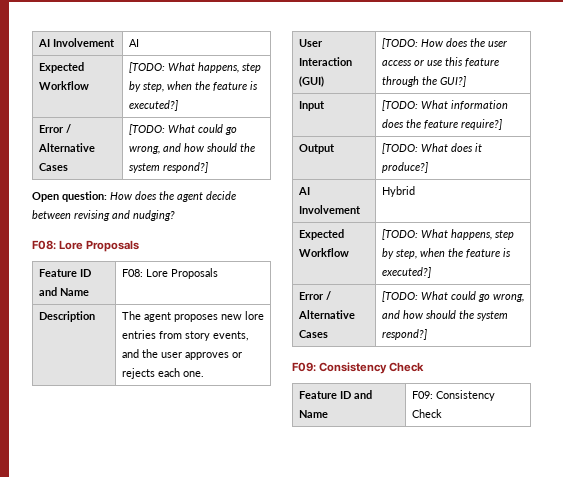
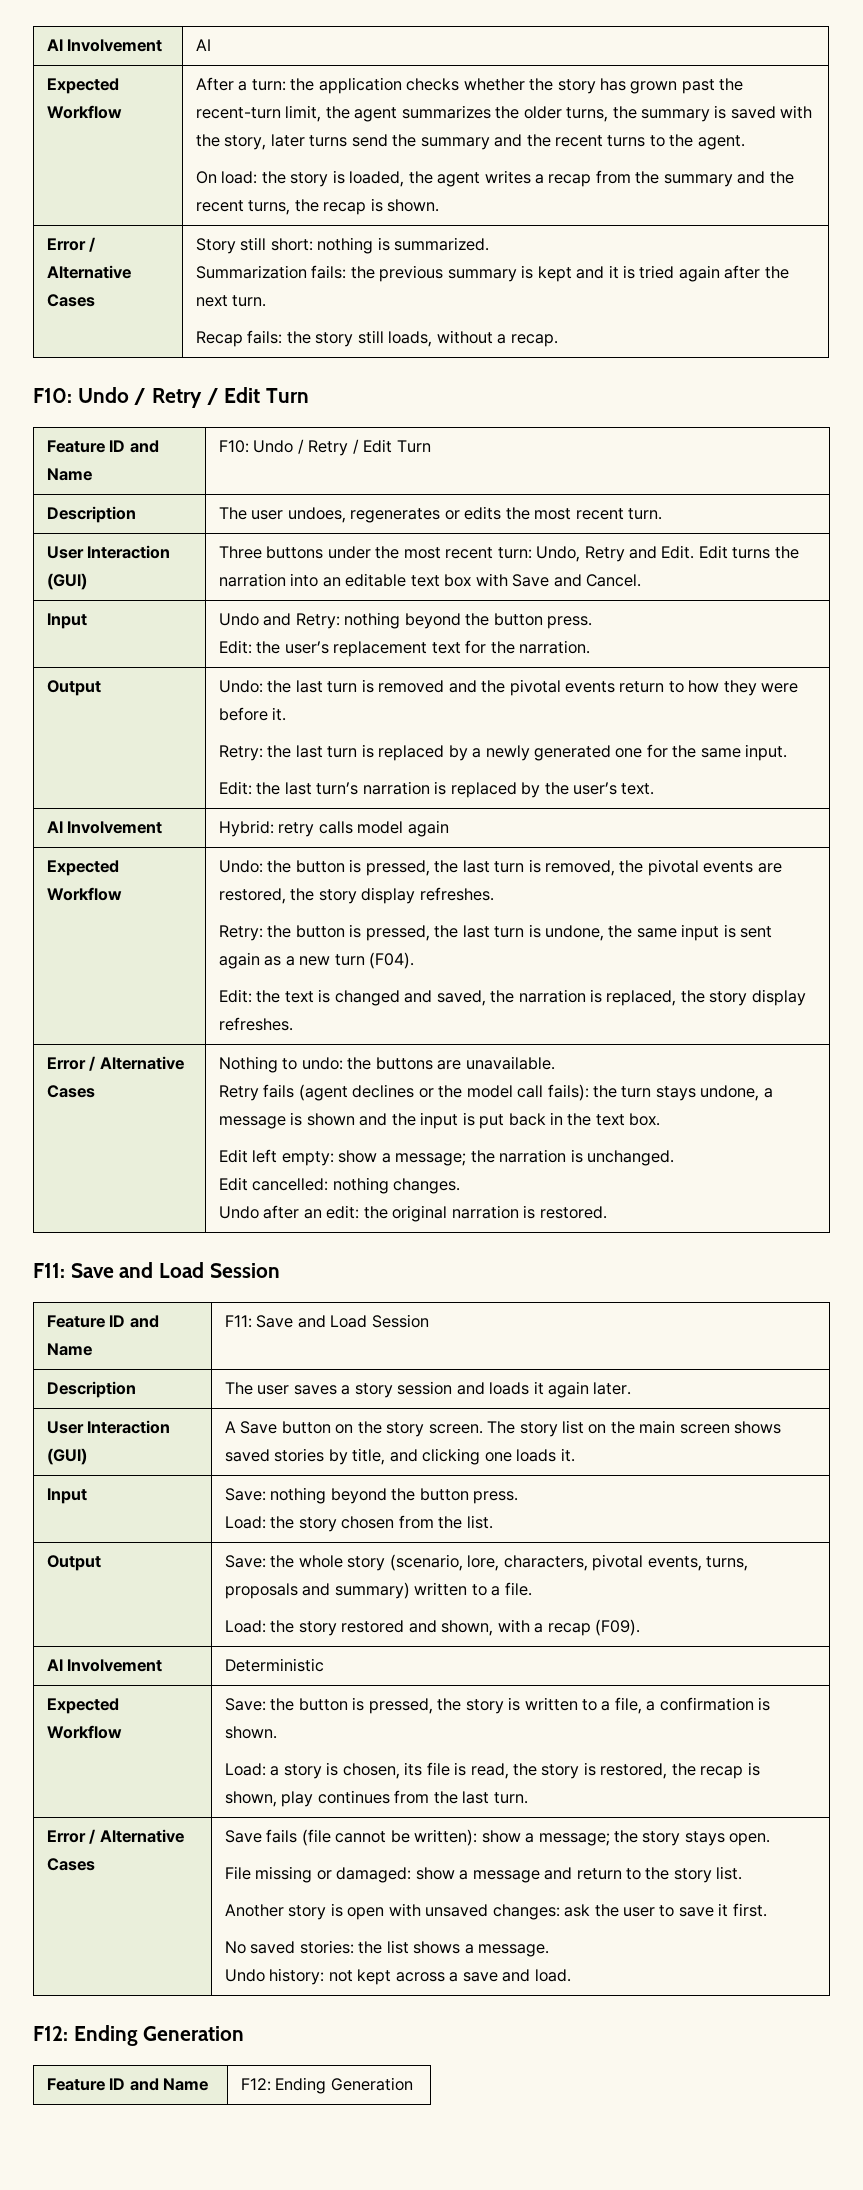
  AI Involvement | AI
- Expected Workflow | [TODO: What happens, step by step, when the feature is executed?]
- Error / Alternative Cases | [TODO: What could go wrong, and how should the system respond?]
- Open question: How does the agent decide between revising and nudging?
- F08: Lore Proposals
- Feature ID and Name | F08: Lore Proposals
- Description | The agent proposes new lore entries from story events, and the user approves or rejects each one.
- User Interaction (GUI) | [TODO: How does the user access or use this feature through the GUI?]
- Input | [TODO: What information does the feature require?]
- Output | [TODO: What does it produce?]
- AI Involvement | Hybrid
- Expected Workflow | [TODO: What happens, step by step, when the feature is executed?]
- Error / Alternative Cases | [TODO: What could go wrong, and how should the system respond?]
- F09: Consistency Check
- Feature ID and Name | F09: Consistency Check
+ Expected Workflow | After a turn: the application checks whether the story has grown past the recent-turn limit, the agent summarizes the older turns, the summary is saved with the story, later turns send the summary and the recent turns to the agent.
+ On load: the story is loaded, the agent writes a recap from the summary and the recent turns, the recap is shown.
+ Error / Alternative Cases | Story still short: nothing is summarized.
+ Summarization fails: the previous summary is kept and it is tried again after the next turn.
+ Recap fails: the story still loads, without a recap.
+ F10: Undo / Retry / Edit Turn
+ Feature ID and Name | F10: Undo / Retry / Edit Turn
+ Description | The user undoes, regenerates or edits the most recent turn.
+ User Interaction (GUI) | Three buttons under the most recent turn: Undo, Retry and Edit. Edit turns the narration into an editable text box with Save and Cancel.
+ Input | Undo and Retry: nothing beyond the button press.
+ Edit: the user’s replacement text for the narration.
+ Output | Undo: the last turn is removed and the pivotal events return to how they were before it.
+ Retry: the last turn is replaced by a newly generated one for the same input.
+ Edit: the last turn’s narration is replaced by the user’s text.
+ AI Involvement | Hybrid: retry calls model again
+ Expected Workflow | Undo: the button is pressed, the last turn is removed, the pivotal events are restored, the story display refreshes.
+ Retry: the button is pressed, the last turn is undone, the same input is sent again as a new turn (F04).
+ Edit: the text is changed and saved, the narration is replaced, the story display refreshes.
+ Error / Alternative Cases | Nothing to undo: the buttons are unavailable.
+ Retry fails (agent declines or the model call fails): the turn stays undone, a message is shown and the input is put back in the text box.
+ Edit left empty: show a message; the narration is unchanged.
+ Edit cancelled: nothing changes.
+ Undo after an edit: the original narration is restored.
+ F11: Save and Load Session
+ Feature ID and Name | F11: Save and Load Session
+ Description | The user saves a story session and loads it again later.
+ User Interaction (GUI) | A Save button on the story screen. The story list on the main screen shows saved stories by title, and clicking one loads it.
+ Input | Save: nothing beyond the button press.
+ Load: the story chosen from the list.
+ Output | Save: the whole story (scenario, lore, characters, pivotal events, turns, proposals and summary) written to a file.
+ Load: the story restored and shown, with a recap (F09).
+ AI Involvement | Deterministic
+ Expected Workflow | Save: the button is pressed, the story is written to a file, a confirmation is shown.
+ Load: a story is chosen, its file is read, the story is restored, the recap is shown, play continues from the last turn.
+ Error / Alternative Cases | Save fails (file cannot be written): show a message; the story stays open.
+ File missing or damaged: show a message and return to the story list.
+ Another story is open with unsaved changes: ask the user to save it first.
+ No saved stories: the list shows a message.
+ Undo history: not kept across a save and load.
+ F12: Ending Generation
+ Feature ID and Name | F12: Ending Generation

